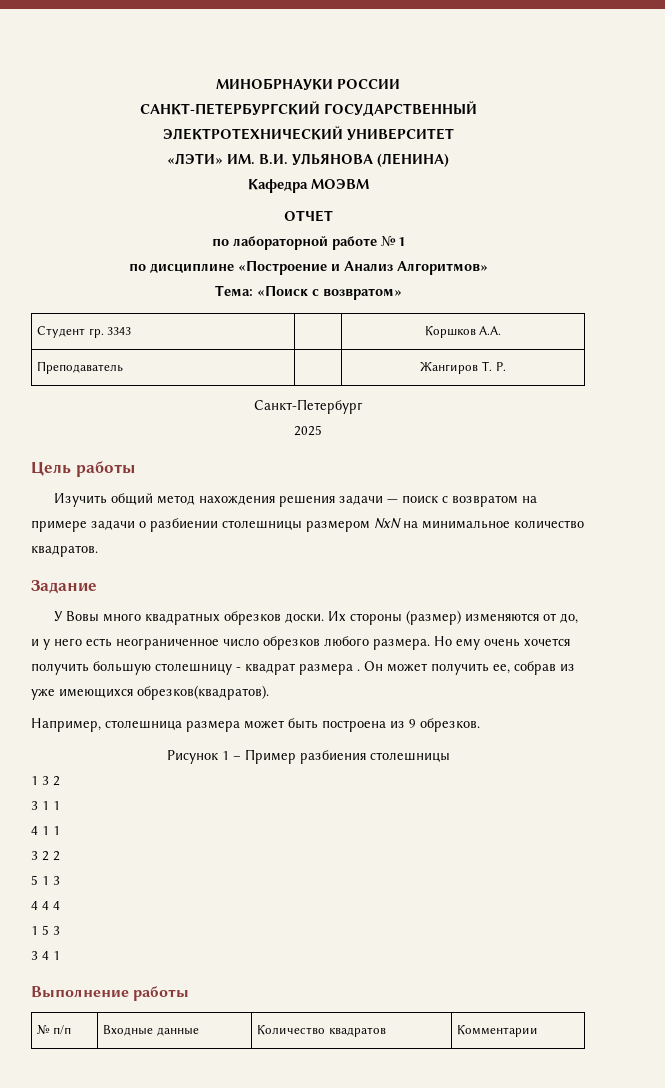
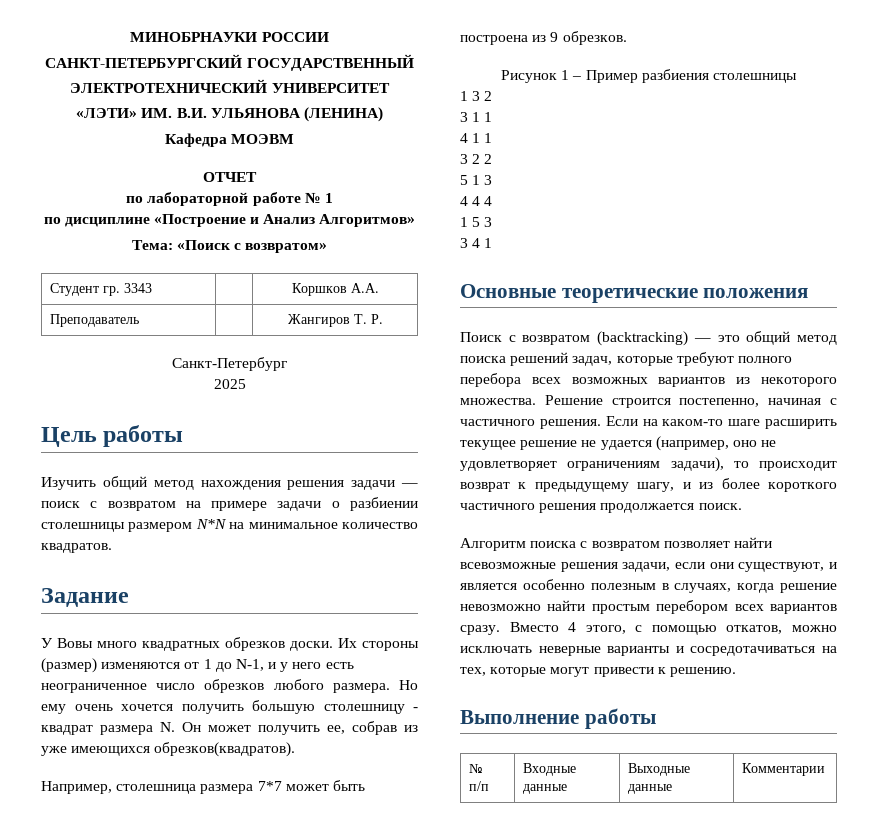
- Изучить общий метод нахождения решения задачи — поиск с возвратом на примере задачи о разбиении столешницы размером NxN на минимальное количество квадратов.
+ Изучить общий метод нахождения решения задачи — поиск с возвратом на примере задачи о разбиении столешницы размером N*N на минимальное количество квадратов.
- Их стороны (размер) изменяются от до, и у него есть неограниченное число обрезков любого размера.
+ Их стороны (размер) изменяются от 1 до N-1, и у него есть неограниченное число обрезков любого размера.
- Но ему очень хочется получить большую столешницу - квадрат размера . Он может получить ее, собрав из уже имеющихся обрезков(квадратов).
+ Но ему очень хочется получить большую столешницу - квадрат размера N. Он может получить ее, собрав из уже имеющихся обрезков(квадратов).
- Например, столешница размера может быть построена из 9 обрезков.
+ Например, столешница размера 7*7 может быть построена из 9 обрезков.
+ Основные теоретические положения
+ Поиск с возвратом (backtracking) — это общий метод поиска решений задач, которые требуют полного перебора всех возможных вариантов из некоторого множества. Решение строится постепенно, начиная с частичного решения. Если на каком-то шаге расширить текущее решение не удается (например, оно не удовлетворяет ограничениям задачи), то происходит возврат к предыдущему шагу, и из более короткого частичного решения продолжается поиск.
+ Алгоритм поиска с возвратом позволяет найти всевозможные решения задачи, если они существуют, и является особенно полезным в случаях, когда решение невозможно найти простым перебором всех вариантов сразу. Вместо 4 этого, с помощью откатов, можно исключать неверные варианты и сосредотачиваться на тех, которые могут привести к решению.
- № п/п | Входные данные | Количество квадратов | Комментарии
+ № п/п | Входные данные | Выходные данные | Комментарии

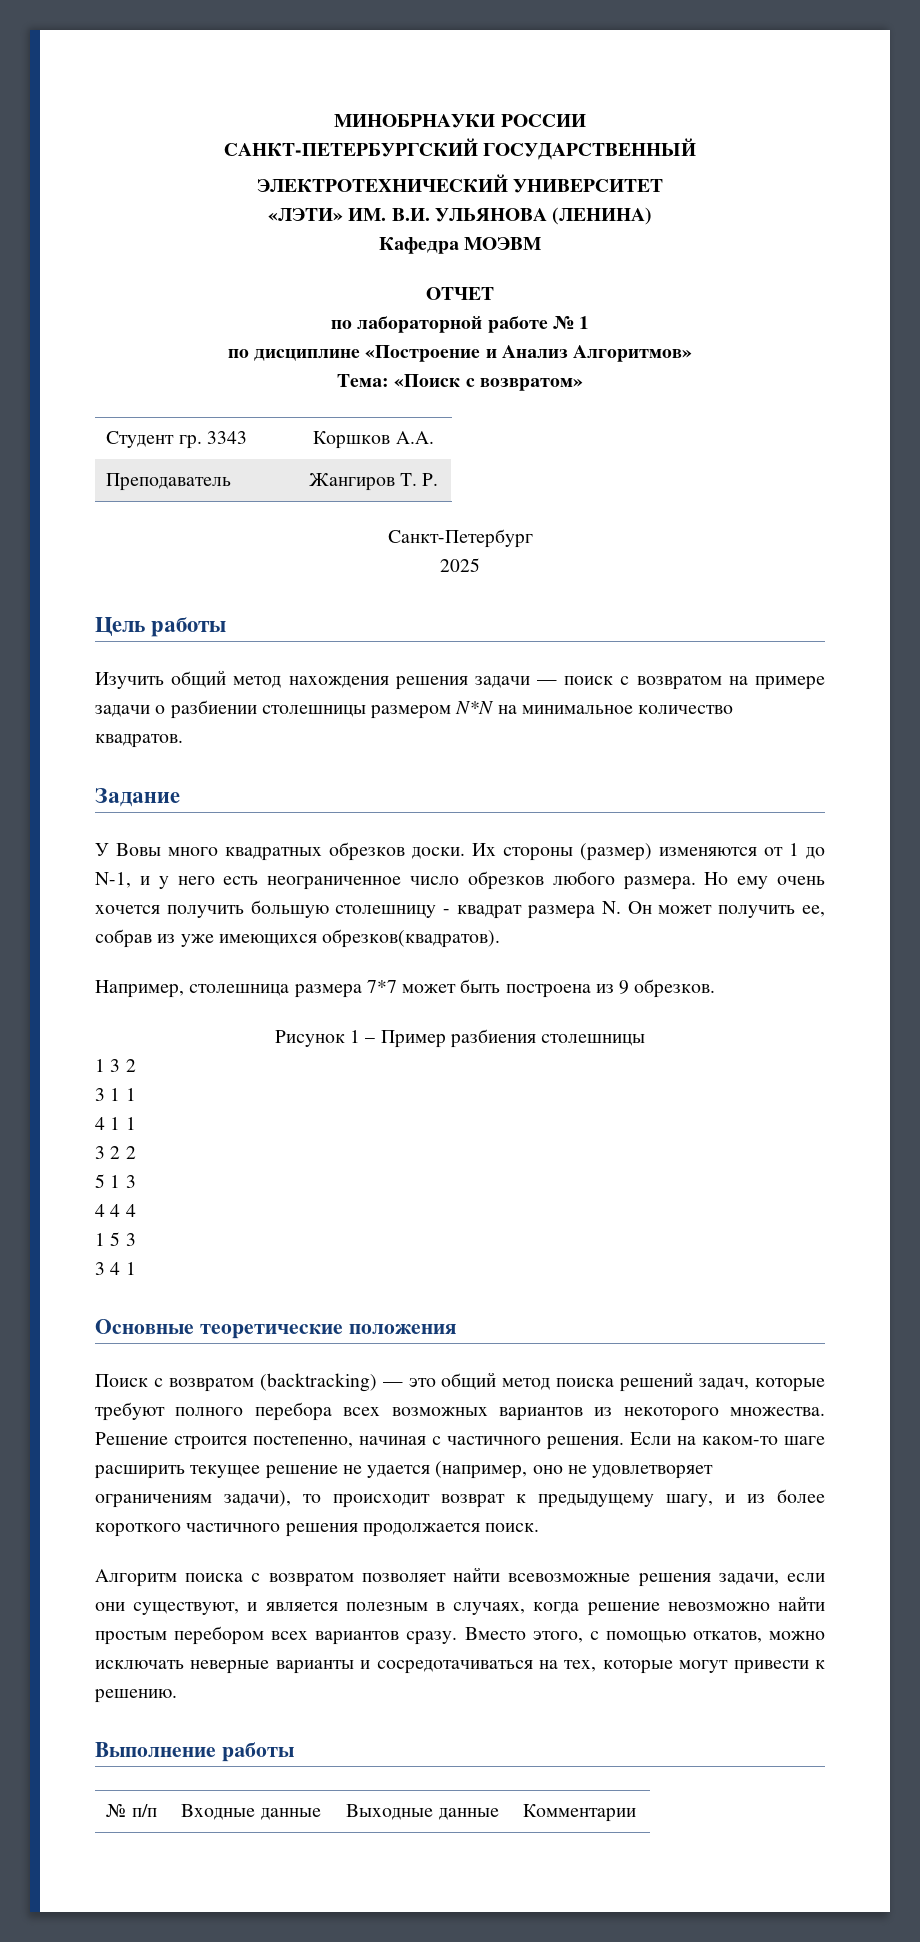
- Алгоритм поиска с возвратом позволяет найти всевозможные решения задачи, если они существуют, и является особенно полезным в случаях, когда решение невозможно найти простым перебором всех вариантов сразу.
+ Алгоритм поиска с возвратом позволяет найти всевозможные решения задачи, если они существуют, и является полезным в случаях, когда решение невозможно найти простым перебором всех вариантов сразу.
- Вместо 4 этого, с помощью откатов, можно исключать неверные варианты и сосредотачиваться на тех, которые могут привести к решению.
+ Вместо этого, с помощью откатов, можно исключать неверные варианты и сосредотачиваться на тех, которые могут привести к решению.

